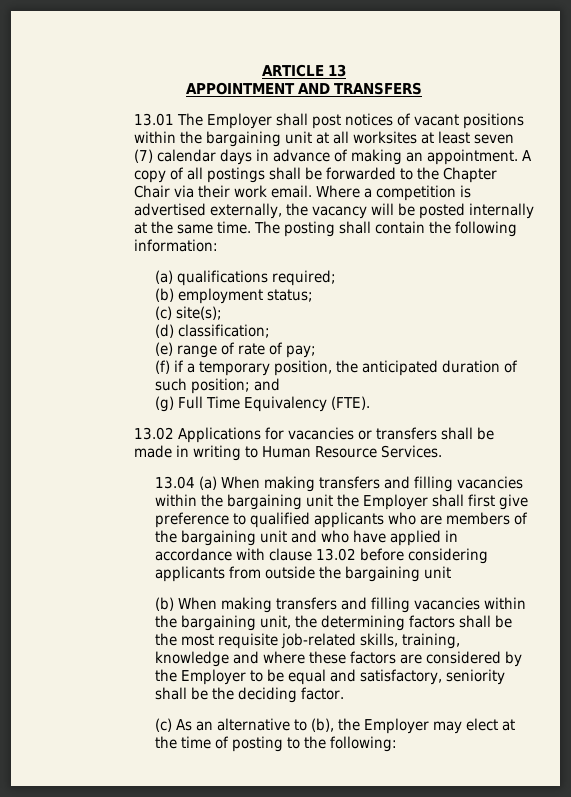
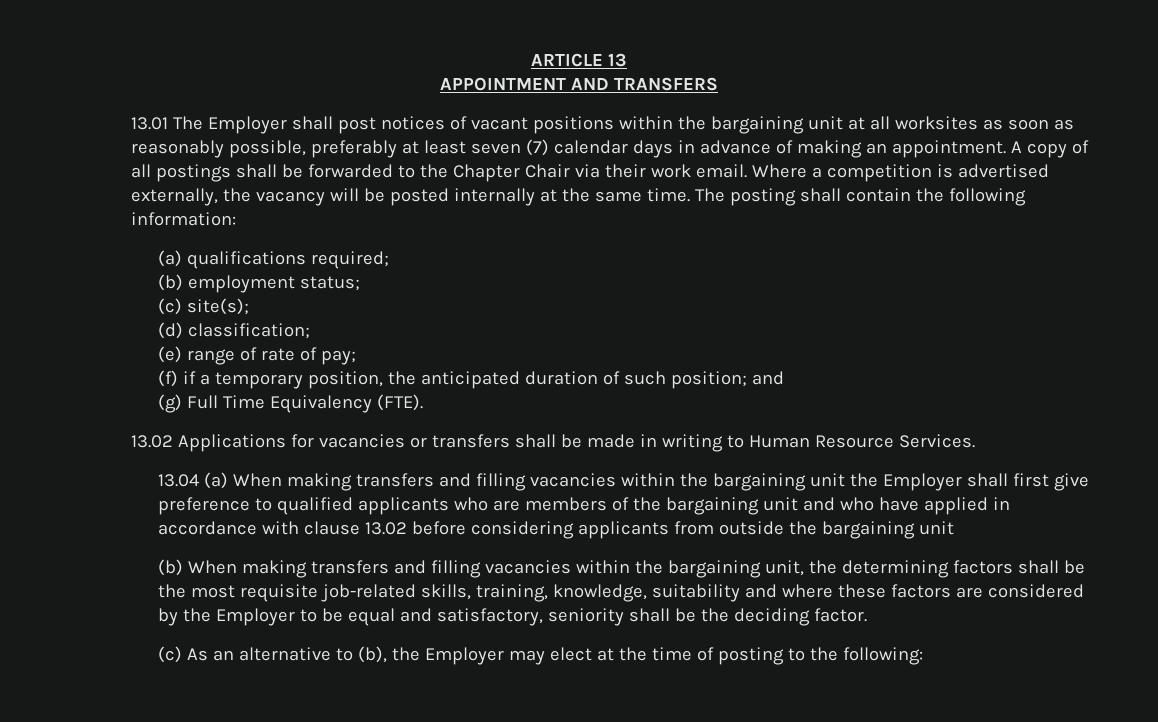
- 13.01 The Employer shall post notices of vacant positions within the bargaining unit at all worksites at least seven (7) calendar days in advance of making an appointment.
+ 13.01 The Employer shall post notices of vacant positions within the bargaining unit at all worksites as soon as reasonably possible, preferably at least seven (7) calendar days in advance of making an appointment.
- (b) When making transfers and filling vacancies within the bargaining unit, the determining factors shall be the most requisite job-related skills, training, knowledge and where these factors are considered by the Employer to be equal and satisfactory, seniority shall be the deciding factor.
+ (b) When making transfers and filling vacancies within the bargaining unit, the determining factors shall be the most requisite job-related skills, training, knowledge, suitability and where these factors are considered by the Employer to be equal and satisfactory, seniority shall be the deciding factor.

